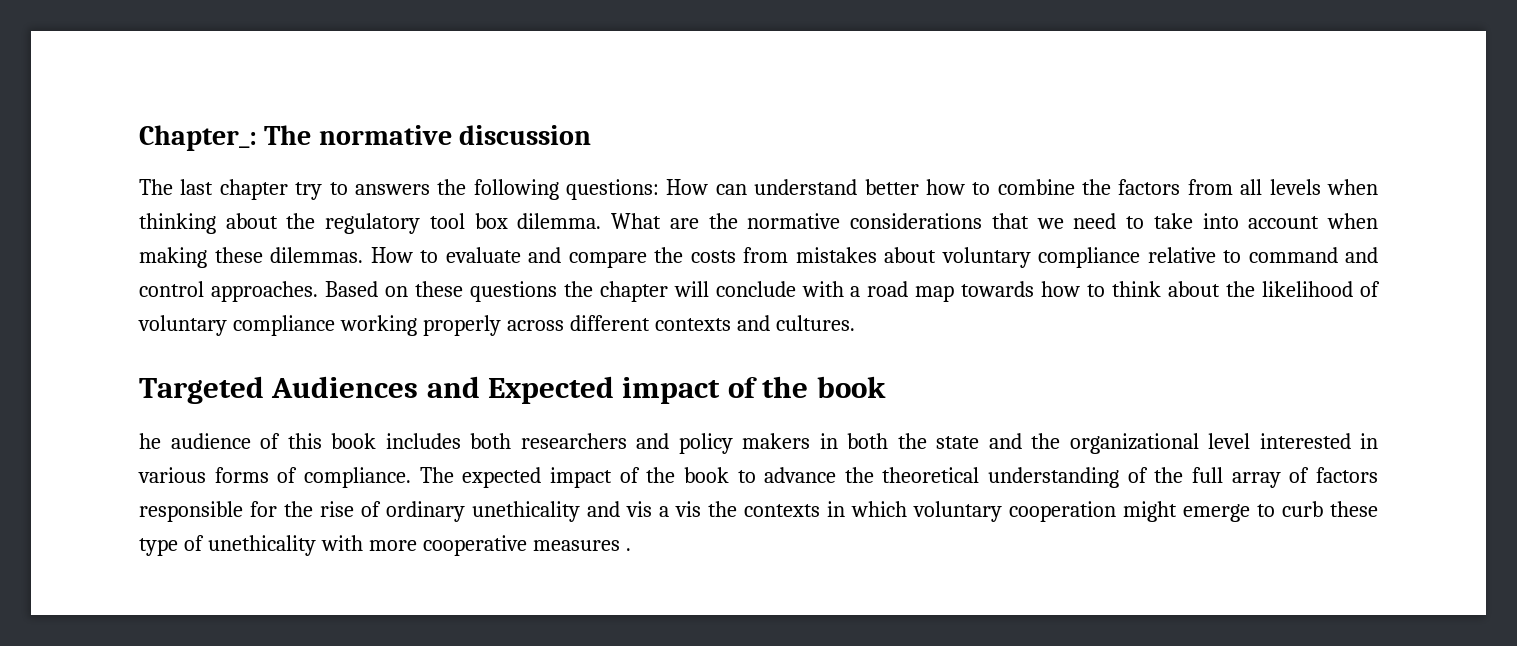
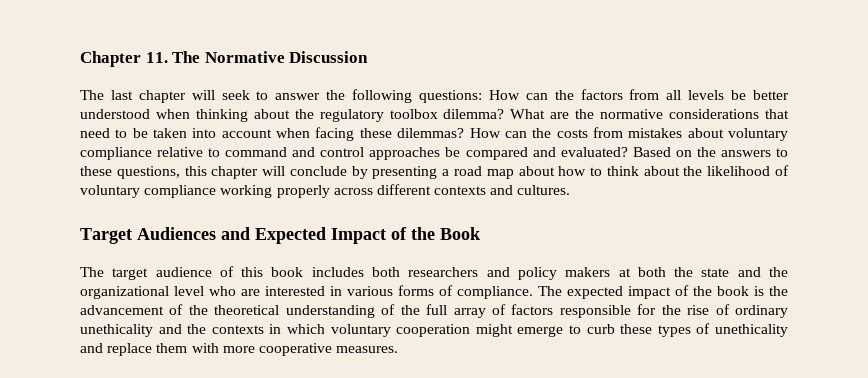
- Chapter_: The normative discussion
+ Chapter 11. The Normative Discussion
- The last chapter try to answers the following questions: How can understand better how to combine the factors from all levels when thinking about the regulatory tool box dilemma.
+ The last chapter will seek to answer the following questions: How can the factors from all levels be better understood when thinking about the regulatory toolbox dilemma?
- What are the normative considerations that we need to take into account when making these dilemmas. How to evaluate and compare the costs from mistakes about voluntary compliance relative to command and control approaches. Based on these questions the chapter will conclude with a road map towards how to think about the likelihood of voluntary compliance working properly across different contexts and cultures.
+ What are the normative considerations that need to be taken into account when facing these dilemmas? How can the costs from mistakes about voluntary compliance relative to command and control approaches be compared and evaluated? Based on the answers to these questions, this chapter will conclude by presenting a road map about how to think about the likelihood of voluntary compliance working properly across different contexts and cultures.
- Targeted Audiences and Expected impact of the book
- he audience of this book includes both researchers and policy makers in both the state and the organizational level interested in various forms of compliance.
+ Target Audiences and Expected Impact of the Book
+ The target audience of this book includes both researchers and policy makers at both the state and the organizational level who are interested in various forms of compliance.
- The expected impact of the book to advance the theoretical understanding of the full array of factors responsible for the rise of ordinary unethicality and vis a vis the contexts in which voluntary cooperation might emerge to curb these type of unethicality with more cooperative measures .
+ The expected impact of the book is the advancement of the theoretical understanding of the full array of factors responsible for the rise of ordinary unethicality and the contexts in which voluntary cooperation might emerge to curb these types of unethicality and replace them with more cooperative measures.

